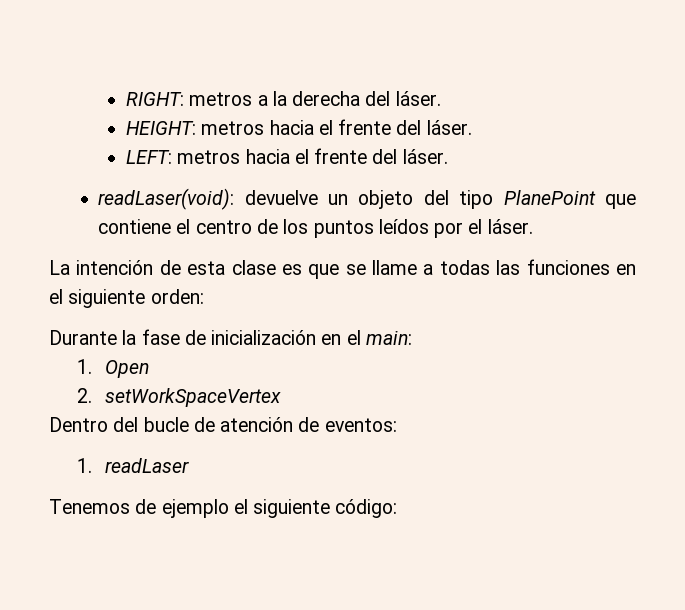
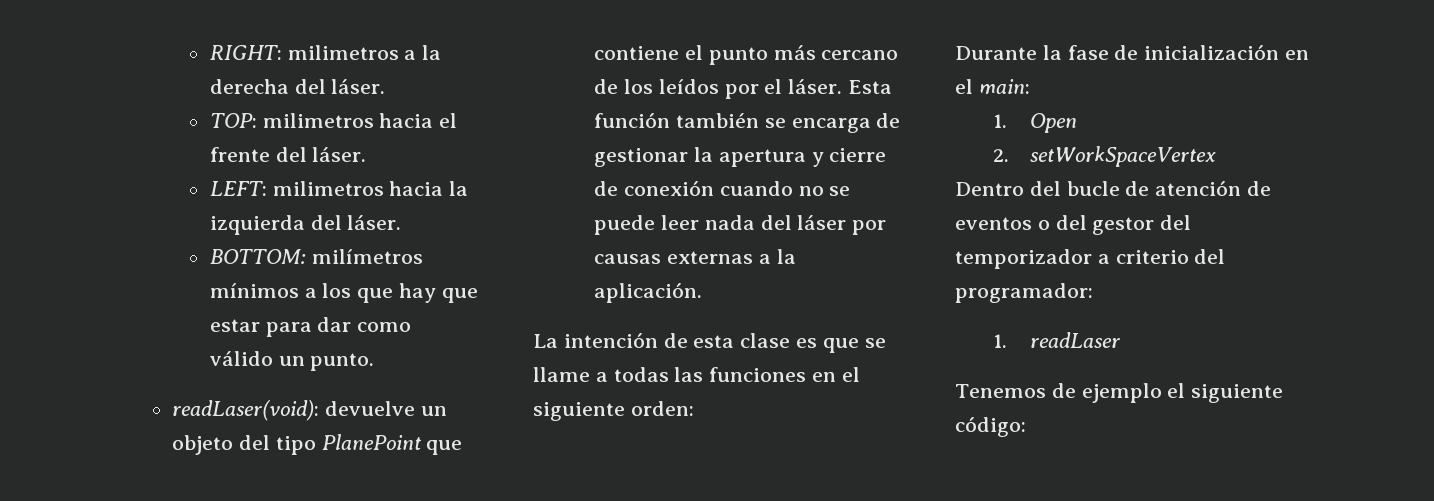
- RIGHT: metros a la derecha del láser.
+ RIGHT: milimetros a la derecha del láser.
- HEIGHT: metros hacia el frente del láser.
+ TOP: milimetros hacia el frente del láser.
- LEFT: metros hacia el frente del láser.
+ LEFT: milimetros hacia la izquierda del láser.
+ BOTTOM: milímetros mínimos a los que hay que estar para dar como válido un punto.
- readLaser(void): devuelve un objeto del tipo PlanePoint que contiene el centro de los puntos leídos por el láser.
+ readLaser(void): devuelve un objeto del tipo PlanePoint que contiene el punto más cercano de los leídos por el láser. Esta función también se encarga de gestionar la apertura y cierre de conexión cuando no se puede leer nada del láser por causas externas a la aplicación.
- Dentro del bucle de atención de eventos:
+ Dentro del bucle de atención de eventos o del gestor del temporizador a criterio del programador:

